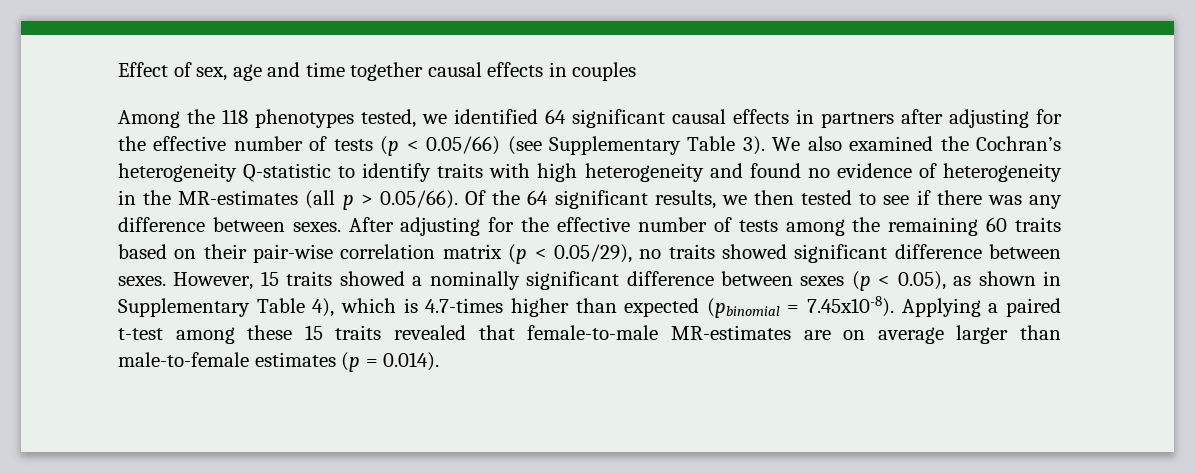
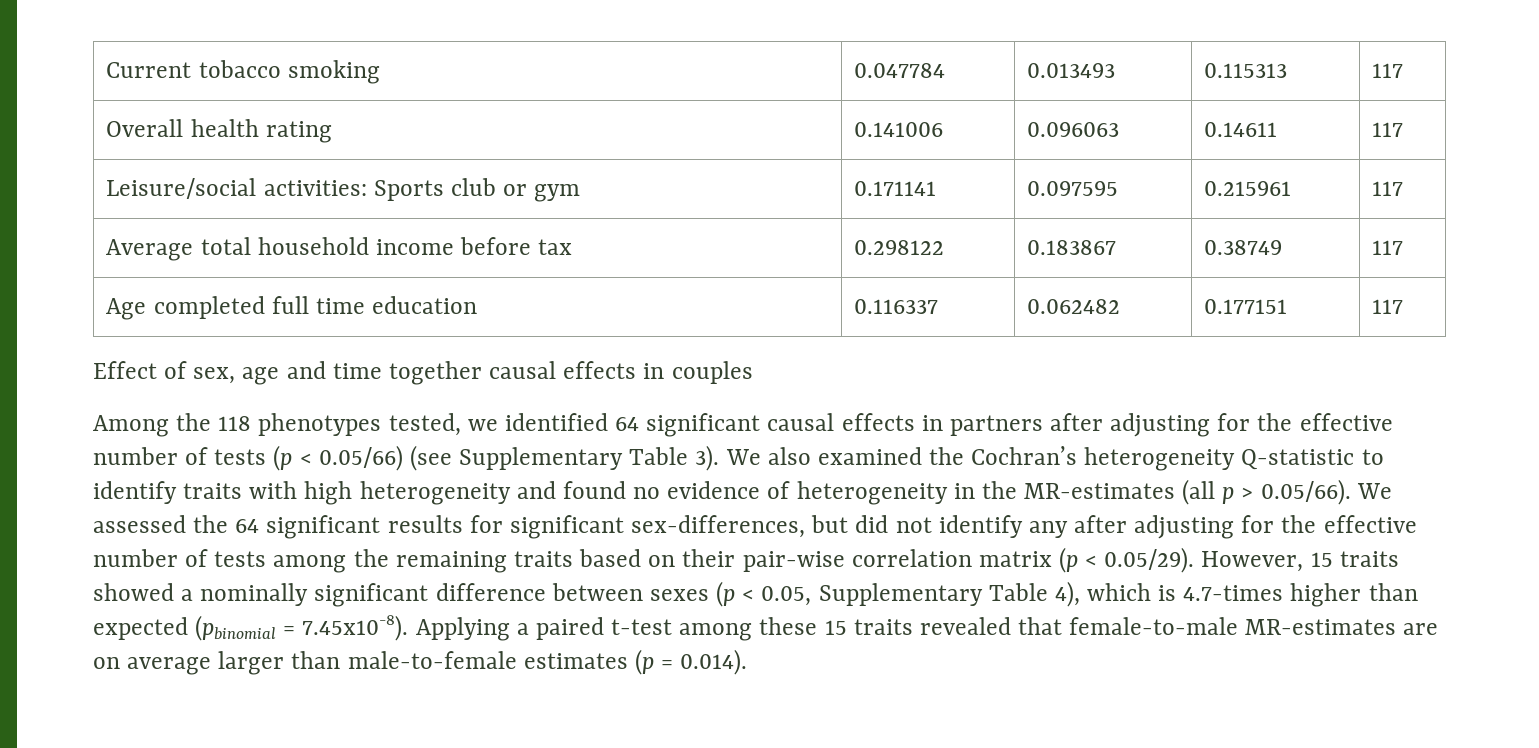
+ Current tobacco smoking | 0.047784 | 0.013493 | 0.115313 | 117
+ Overall health rating | 0.141006 | 0.096063 | 0.14611 | 117
+ Leisure/social activities: Sports club or gym | 0.171141 | 0.097595 | 0.215961 | 117
+ Average total household income before tax | 0.298122 | 0.183867 | 0.38749 | 117
+ Age completed full time education | 0.116337 | 0.062482 | 0.177151 | 117
- We also examined the Cochran’s heterogeneity Q-statistic to identify traits with high heterogeneity and found no evidence of heterogeneity in the MR-estimates (all p > 0.05/66). Of the 64 significant results, we then tested to see if there was any difference between sexes. After adjusting for the effective number of tests among the remaining 60 traits based on their pair-wise correlation matrix (p < 0.05/29), no traits showed significant difference between sexes. However, 15 traits showed a nominally significant difference between sexes (p < 0.05), as shown in Supplementary Table 4), which is 4.7-times higher than expected (pbinomial = 7.45x10-8). Applying a paired t-test among these 15 traits revealed that female-to-male MR-estimates are on average larger than male-to-female estimates (p = 0.014).
+ We also examined the Cochran’s heterogeneity Q-statistic to identify traits with high heterogeneity and found no evidence of heterogeneity in the MR-estimates (all p > 0.05/66). We assessed the 64 significant results for significant sex-differences, but did not identify any after adjusting for the effective number of tests among the remaining traits based on their pair-wise correlation matrix (p < 0.05/29). However, 15 traits showed a nominally significant difference between sexes (p < 0.05, Supplementary Table 4), which is 4.7-times higher than expected (pbinomial = 7.45x10-8). Applying a paired t-test among these 15 traits revealed that female-to-male MR-estimates are on average larger than male-to-female estimates (p = 0.014).

